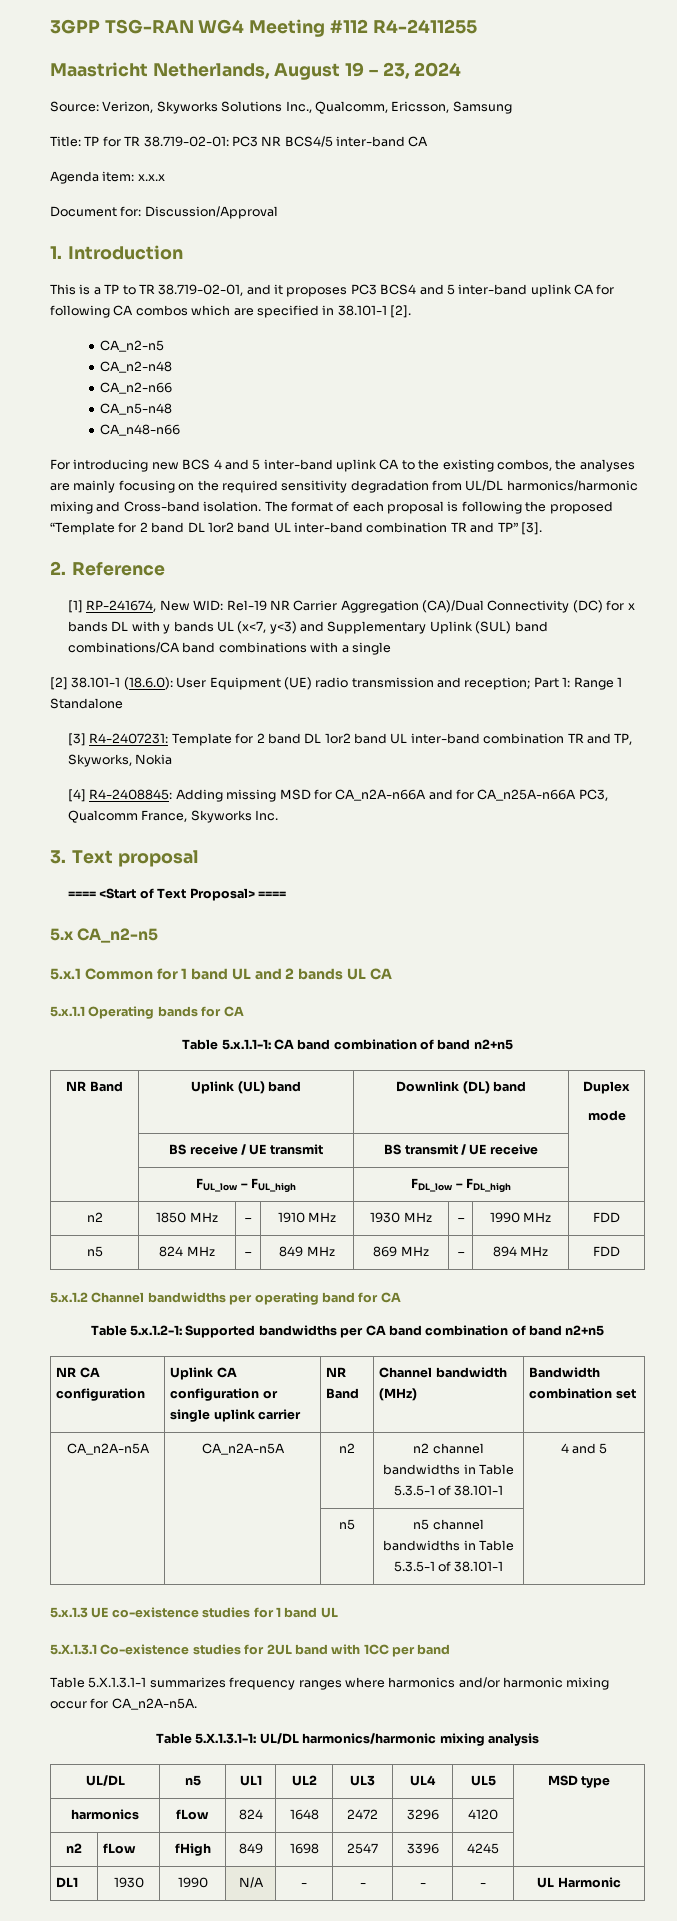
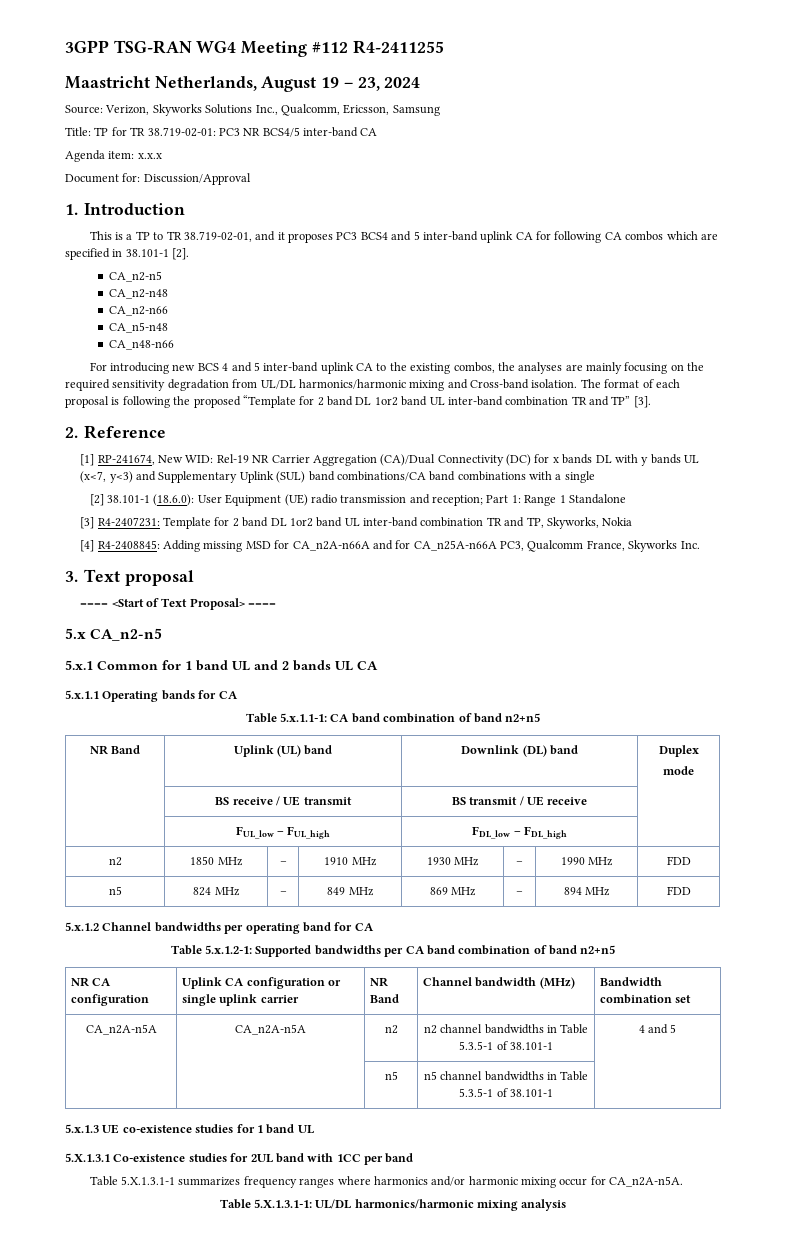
- UL/DL | n5 | UL1 | UL2 | UL3 | UL4 | UL5 | MSD type
- harmonics | fLow | 824 | 1648 | 2472 | 3296 | 4120 |
- n2 | fLow | fHigh | 849 | 1698 | 2547 | 3396 | 4245 |
- DL1 | 1930 | 1990 | N/A | - | - | - | - | UL Harmonic

